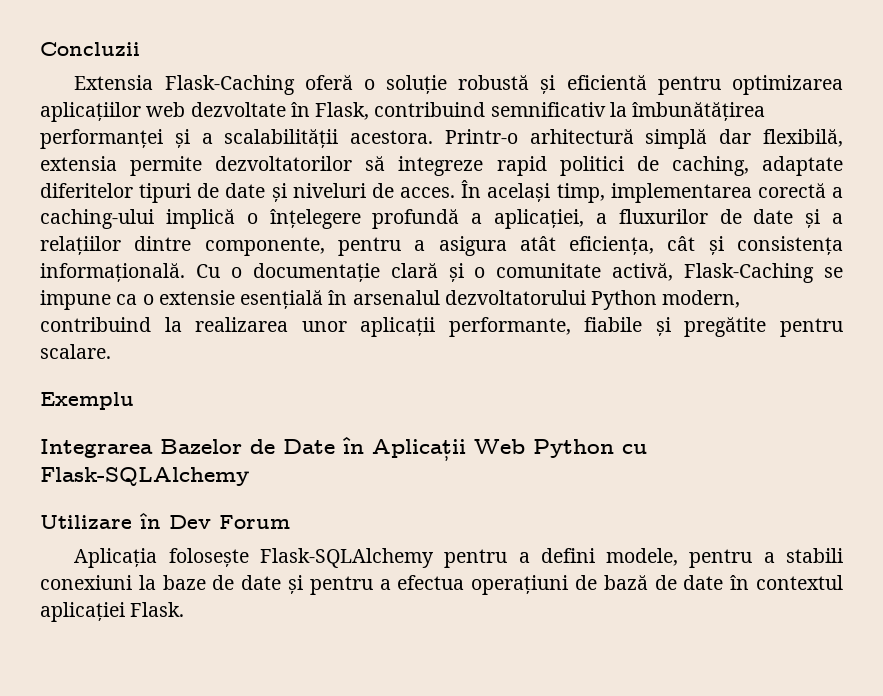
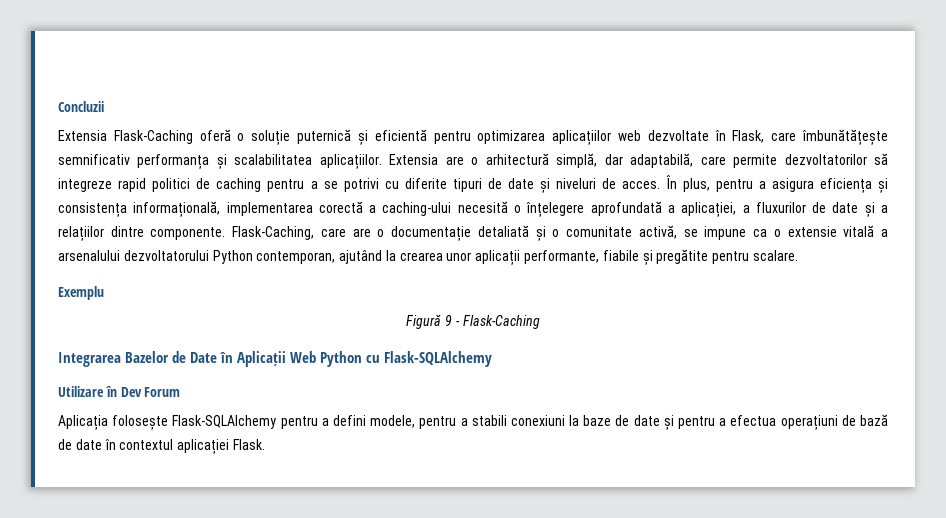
- Extensia Flask-Caching oferă o soluție robustă și eficientă pentru optimizarea aplicațiilor web dezvoltate în Flask, contribuind semnificativ la îmbunătățirea performanței și a scalabilității acestora. Printr-o arhitectură simplă dar flexibilă, extensia permite dezvoltatorilor să integreze rapid politici de caching, adaptate diferitelor tipuri de date și niveluri de acces.
+ Extensia Flask-Caching oferă o soluție puternică și eficientă pentru optimizarea aplicațiilor web dezvoltate în Flask, care îmbunătățește semnificativ performanța și scalabilitatea aplicațiilor. Extensia are o arhitectură simplă, dar adaptabilă, care permite dezvoltatorilor să integreze rapid politici de caching pentru a se potrivi cu diferite tipuri de date și niveluri de acces.
- În același timp, implementarea corectă a caching-ului implică o înțelegere profundă a aplicației, a fluxurilor de date și a relațiilor dintre componente, pentru a asigura atât eficiența, cât și consistența informațională. Cu o documentație clară și o comunitate activă, Flask-Caching se impune ca o extensie esențială în arsenalul dezvoltatorului Python modern, contribuind la realizarea unor aplicații performante, fiabile și pregătite pentru scalare.
+ În plus, pentru a asigura eficiența și consistența informațională, implementarea corectă a caching-ului necesită o înțelegere aprofundată a aplicației, a fluxurilor de date și a relațiilor dintre componente. Flask-Caching, care are o documentație detaliată și o comunitate activă, se impune ca o extensie vitală a arsenalului dezvoltatorului Python contemporan, ajutând la crearea unor aplicații performante, fiabile și pregătite pentru scalare.
+ Figură 9 - Flask-Caching

